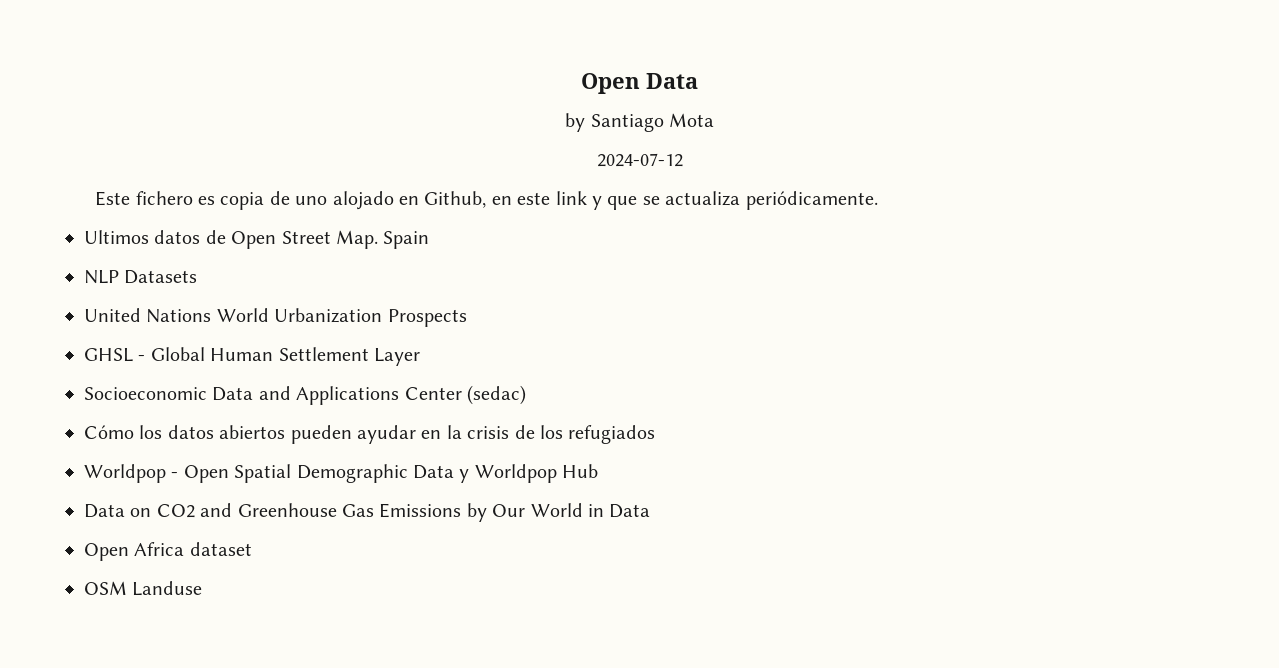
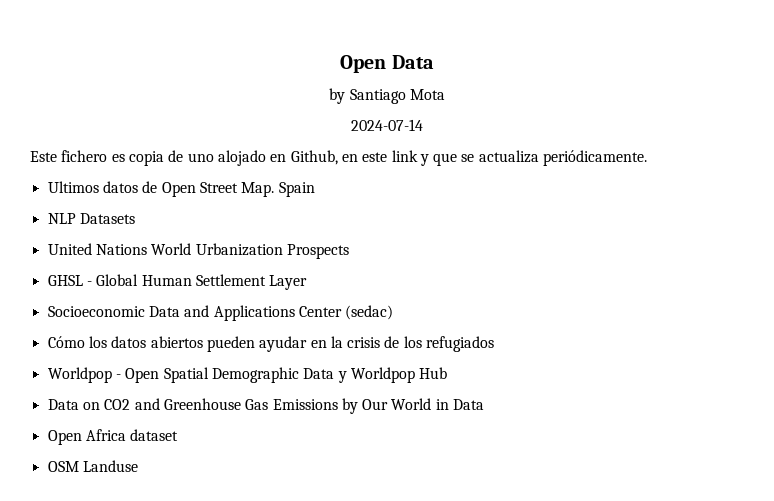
- 2024-07-12
+ 2024-07-14

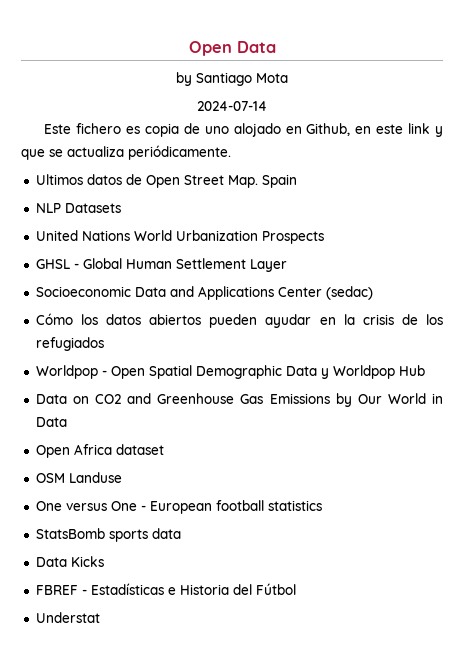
+ One versus One - European football statistics
+ StatsBomb sports data
+ Data Kicks
+ FBREF - Estadísticas e Historia del Fútbol
+ Understat

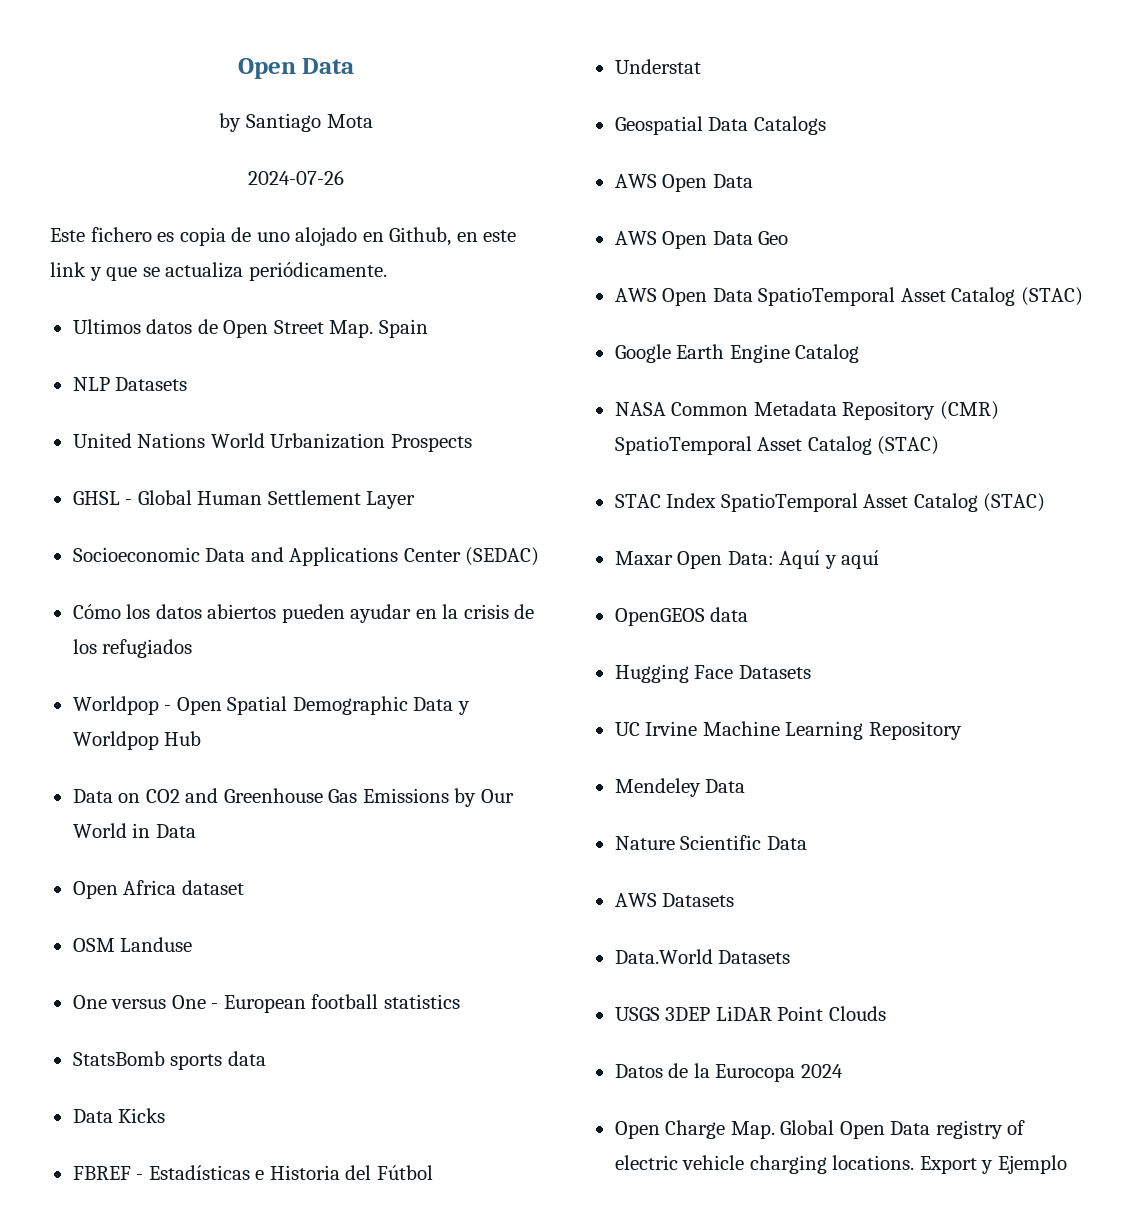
- 2024-07-14
+ 2024-07-26
- Socioeconomic Data and Applications Center (sedac)
+ Socioeconomic Data and Applications Center (SEDAC)
+ Geospatial Data Catalogs
+ AWS Open Data
+ AWS Open Data Geo
+ AWS Open Data SpatioTemporal Asset Catalog (STAC)
+ Google Earth Engine Catalog
+ NASA Common Metadata Repository (CMR) SpatioTemporal Asset Catalog (STAC)
+ STAC Index SpatioTemporal Asset Catalog (STAC)
+ Maxar Open Data: Aquí y aquí
+ OpenGEOS data
+ Hugging Face Datasets
+ UC Irvine Machine Learning Repository
+ Mendeley Data
+ Nature Scientific Data
+ AWS Datasets
+ Data.World Datasets
+ USGS 3DEP LiDAR Point Clouds
+ Datos de la Eurocopa 2024
+ Open Charge Map. Global Open Data registry of electric vehicle charging locations. Export y Ejemplo

